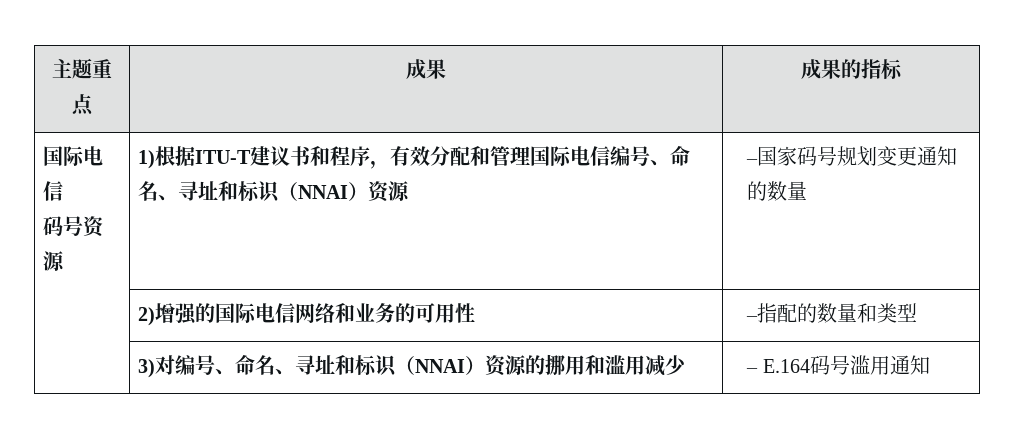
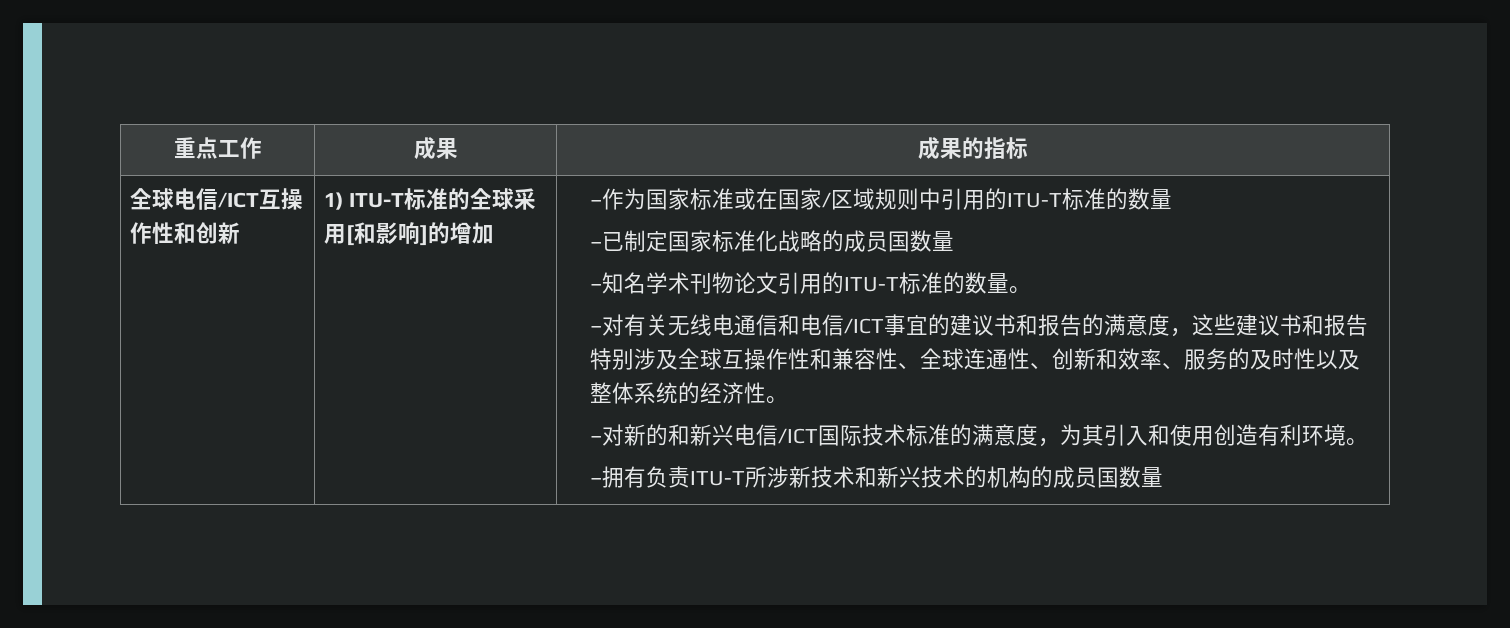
- 主题重点 | 成果 | 成果的指标
- 国际电信
- 码号资源 | 1)根据ITU-T建议书和程序，有效分配和管理国际电信编号、命名、寻址和标识（NNAI）资源 | –国家码号规划变更通知的数量
- | 2)增强的国际电信网络和业务的可用性 | –指配的数量和类型
- | 3)对编号、命名、寻址和标识（NNAI）资源的挪用和滥用减少 | – E.164码号滥用通知
+ 重点工作 | 成果 | 成果的指标
+ 全球电信/ICT互操作性和创新 | 1) ITU-T标准的全球采用[和影响]的增加 | –作为国家标准或在国家/区域规则中引用的ITU-T标准的数量
+ –已制定国家标准化战略的成员国数量
+ –知名学术刊物论文引用的ITU-T标准的数量。
+ –对有关无线电通信和电信/ICT事宜的建议书和报告的满意度，这些建议书和报告特别涉及全球互操作性和兼容性、全球连通性、创新和效率、服务的及时性以及整体系统的经济性。
+ –对新的和新兴电信/ICT国际技术标准的满意度，为其引入和使用创造有利环境。
+ –拥有负责ITU-T所涉新技术和新兴技术的机构的成员国数量

